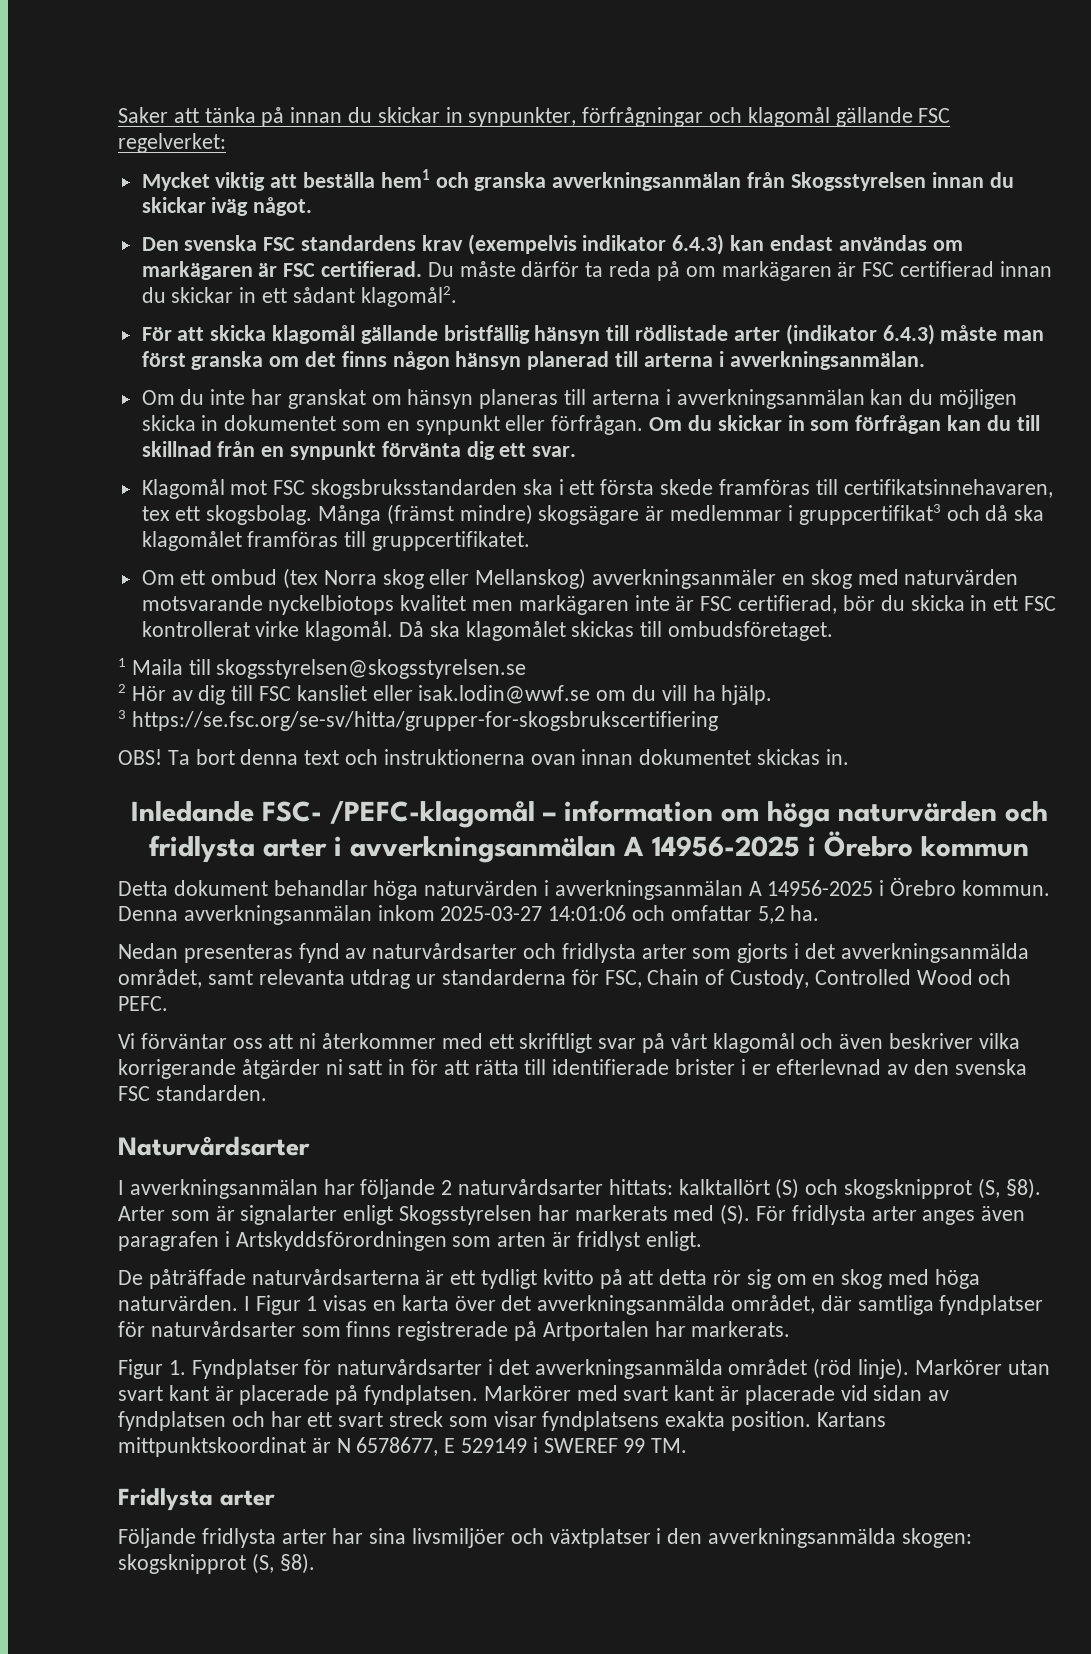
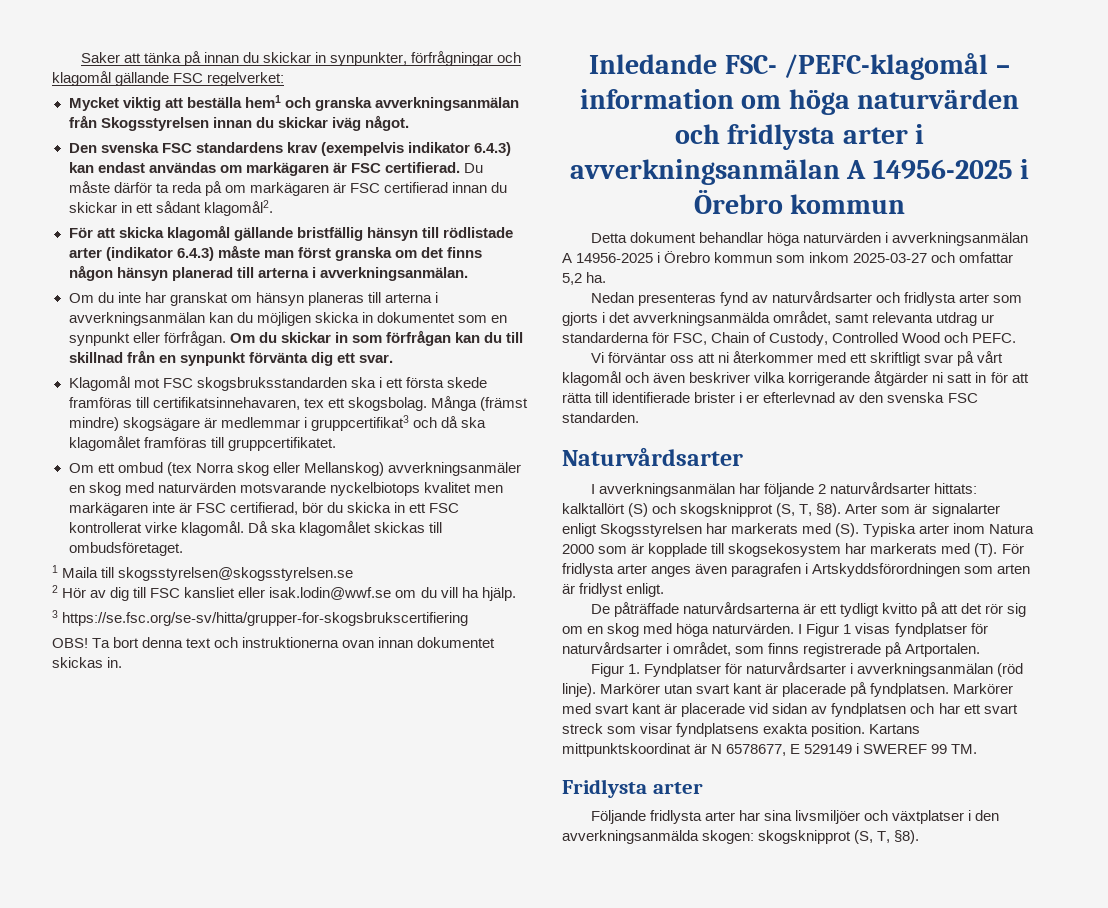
- Detta dokument behandlar höga naturvärden i avverkningsanmälan A 14956-2025 i Örebro kommun. Denna avverkningsanmälan inkom 2025-03-27 14:01:06 och omfattar 5,2 ha.
+ Detta dokument behandlar höga naturvärden i avverkningsanmälan A 14956-2025 i Örebro kommun som inkom 2025-03-27 och omfattar 5,2 ha.
- I avverkningsanmälan har följande 2 naturvårdsarter hittats: kalktallört (S) och skogsknipprot (S, §8).
+ I avverkningsanmälan har följande 2 naturvårdsarter hittats: kalktallört (S) och skogsknipprot (S, T, §8).
- Arter som är signalarter enligt Skogsstyrelsen har markerats med (S). För fridlysta arter anges även paragrafen i Artskyddsförordningen som arten är fridlyst enligt.
+ Arter som är signalarter enligt Skogsstyrelsen har markerats med (S). Typiska arter inom Natura 2000 som är kopplade till skogsekosystem har markerats med (T). För fridlysta arter anges även paragrafen i Artskyddsförordningen som arten är fridlyst enligt.
- De påträffade naturvårdsarterna är ett tydligt kvitto på att detta rör sig om en skog med höga naturvärden.
+ De påträffade naturvårdsarterna är ett tydligt kvitto på att det rör sig om en skog med höga naturvärden.
- I Figur 1 visas en karta över det avverkningsanmälda området, där samtliga fyndplatser för naturvårdsarter som finns registrerade på Artportalen har markerats.
+ I Figur 1 visas fyndplatser för naturvårdsarter i området, som finns registrerade på Artportalen.
- Figur 1. Fyndplatser för naturvårdsarter i det avverkningsanmälda området (röd linje).
+ Figur 1. Fyndplatser för naturvårdsarter i avverkningsanmälan (röd linje).
- Följande fridlysta arter har sina livsmiljöer och växtplatser i den avverkningsanmälda skogen: skogsknipprot (S, §8).
+ Följande fridlysta arter har sina livsmiljöer och växtplatser i den avverkningsanmälda skogen: skogsknipprot (S, T, §8).

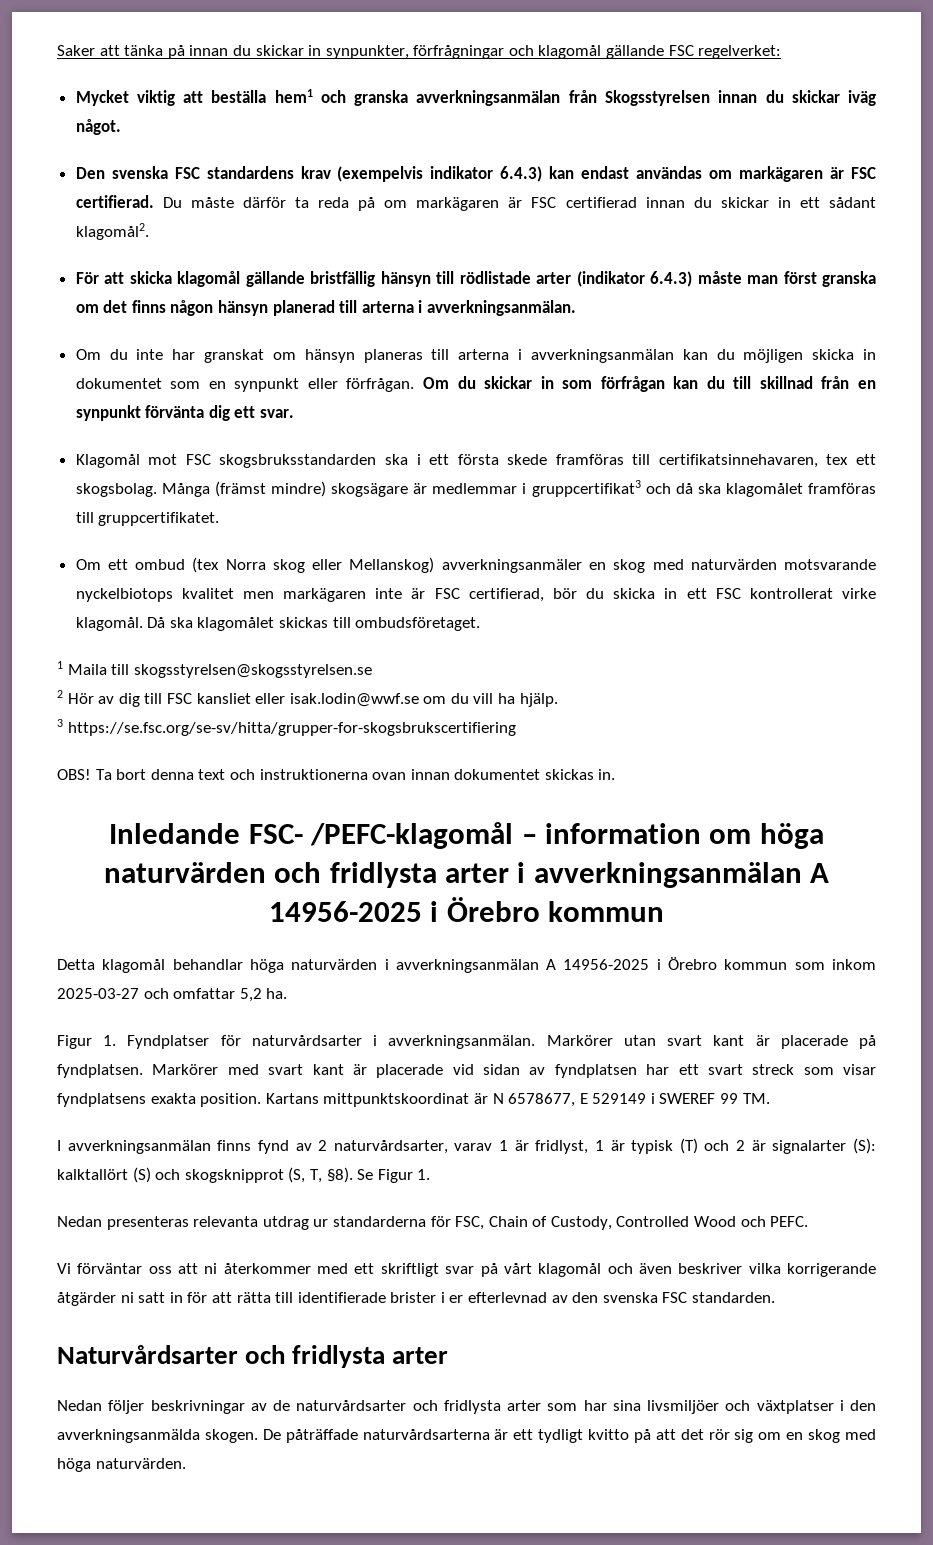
- Detta dokument behandlar höga naturvärden i avverkningsanmälan A 14956-2025 i Örebro kommun som inkom 2025-03-27 och omfattar 5,2 ha.
+ Detta klagomål behandlar höga naturvärden i avverkningsanmälan A 14956-2025 i Örebro kommun som inkom 2025-03-27 och omfattar 5,2 ha.
- Nedan presenteras fynd av naturvårdsarter och fridlysta arter som gjorts i det avverkningsanmälda området, samt relevanta utdrag ur standarderna för FSC, Chain of Custody, Controlled Wood och PEFC.
+ Figur 1. Fyndplatser för naturvårdsarter i avverkningsanmälan. Markörer utan svart kant är placerade på fyndplatsen. Markörer med svart kant är placerade vid sidan av fyndplatsen har ett svart streck som visar fyndplatsens exakta position. Kartans mittpunktskoordinat är N 6578677, E 529149 i SWEREF 99 TM.
+ I avverkningsanmälan finns fynd av 2 naturvårdsarter, varav 1 är fridlyst, 1 är typisk (T) och 2 är signalarter (S): kalktallört (S) och skogsknipprot (S, T, §8). Se Figur 1.
+ Nedan presenteras relevanta utdrag ur standarderna för FSC, Chain of Custody, Controlled Wood och PEFC.
- Naturvårdsarter
- I avverkningsanmälan har följande 2 naturvårdsarter hittats: kalktallört (S) och skogsknipprot (S, T, §8). Arter som är signalarter enligt Skogsstyrelsen har markerats med (S). Typiska arter inom Natura 2000 som är kopplade till skogsekosystem har markerats med (T). För fridlysta arter anges även paragrafen i Artskyddsförordningen som arten är fridlyst enligt.
- De påträffade naturvårdsarterna är ett tydligt kvitto på att det rör sig om en skog med höga naturvärden. I Figur 1 visas fyndplatser för naturvårdsarter i området, som finns registrerade på Artportalen.
- Figur 1. Fyndplatser för naturvårdsarter i avverkningsanmälan (röd linje). Markörer utan svart kant är placerade på fyndplatsen. Markörer med svart kant är placerade vid sidan av fyndplatsen och har ett svart streck som visar fyndplatsens exakta position. Kartans mittpunktskoordinat är N 6578677, E 529149 i SWEREF 99 TM.
- Fridlysta arter
- Följande fridlysta arter har sina livsmiljöer och växtplatser i den avverkningsanmälda skogen: skogsknipprot (S, T, §8).
+ Naturvårdsarter och fridlysta arter
+ Nedan följer beskrivningar av de naturvårdsarter och fridlysta arter som har sina livsmiljöer och växtplatser i den avverkningsanmälda skogen. De påträffade naturvårdsarterna är ett tydligt kvitto på att det rör sig om en skog med höga naturvärden.

